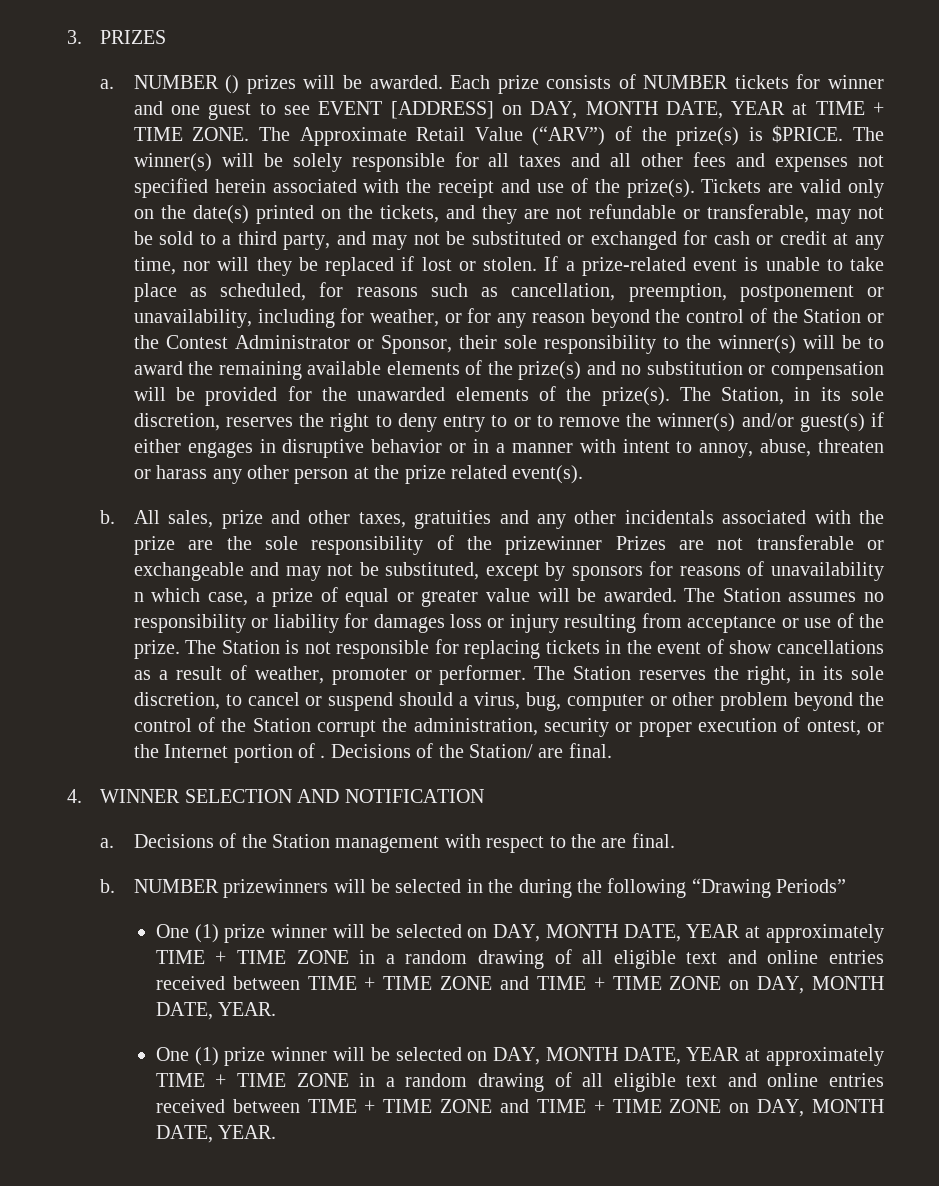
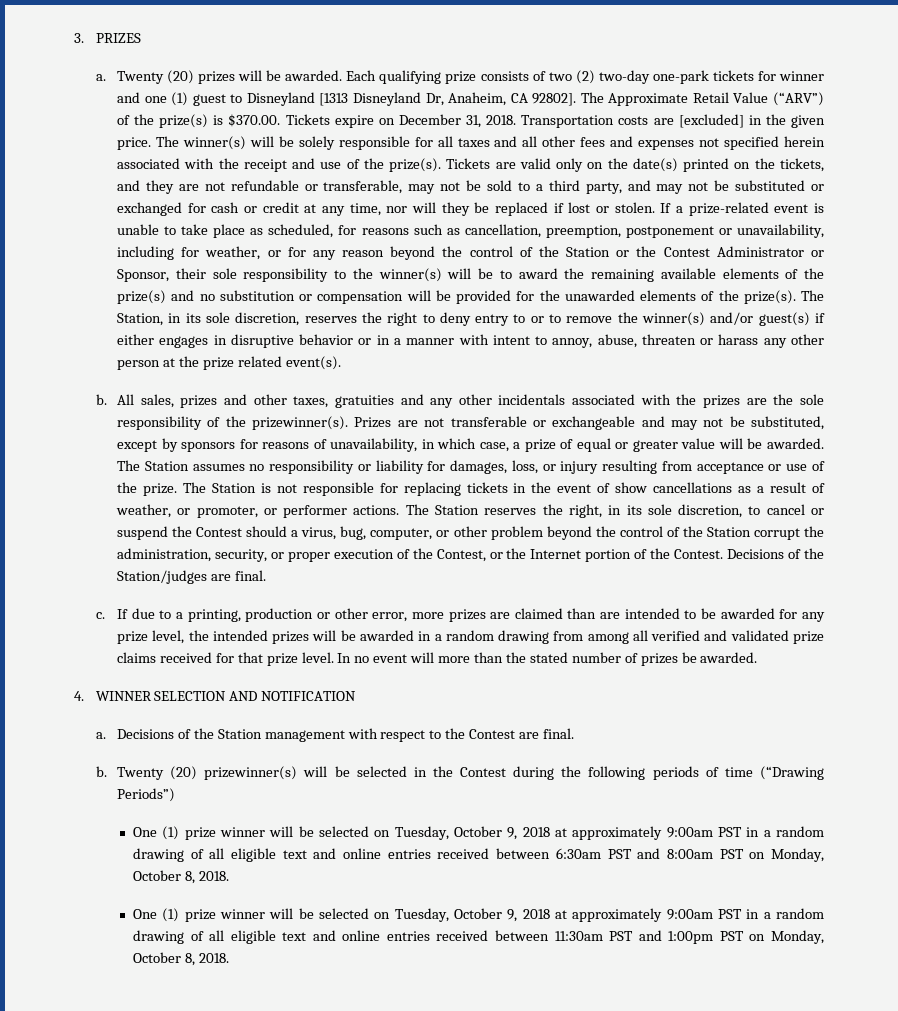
- NUMBER () prizes will be awarded.
+ Twenty (20) prizes will be awarded.
- Each prize consists of NUMBER tickets for winner and one guest to see EVENT [ADDRESS] on DAY, MONTH DATE, YEAR at TIME + TIME ZONE.
+ Each qualifying prize consists of two (2) two-day one-park tickets for winner and one (1) guest to Disneyland [1313 Disneyland Dr, Anaheim, CA 92802].
- The Approximate Retail Value (“ARV”) of the prize(s) is $PRICE.
+ The Approximate Retail Value (“ARV”) of the prize(s) is $370.00. Tickets expire on December 31, 2018. Transportation costs are [excluded] in the given price.
- All sales, prize and other taxes, gratuities and any other incidentals associated with the prize are the sole responsibility of the prizewinner Prizes are not transferable or exchangeable and may not be substituted, except by sponsors for reasons of unavailability n which case, a prize of equal or greater value will be awarded.
+ All sales, prizes and other taxes, gratuities and any other incidentals associated with the prizes are the sole responsibility of the prizewinner(s). Prizes are not transferable or exchangeable and may not be substituted, except by sponsors for reasons of unavailability, in which case, a prize of equal or greater value will be awarded.
- The Station assumes no responsibility or liability for damages loss or injury resulting from acceptance or use of the prize.
+ The Station assumes no responsibility or liability for damages, loss, or injury resulting from acceptance or use of the prize.
- The Station is not responsible for replacing tickets in the event of show cancellations as a result of weather, promoter or performer.
+ The Station is not responsible for replacing tickets in the event of show cancellations as a result of weather, or promoter, or performer actions.
- The Station reserves the right, in its sole discretion, to cancel or suspend should a virus, bug, computer or other problem beyond the control of the Station corrupt the administration, security or proper execution of ontest, or the Internet portion of . Decisions of the Station/ are final.
+ The Station reserves the right, in its sole discretion, to cancel or suspend the Contest should a virus, bug, computer, or other problem beyond the control of the Station corrupt the administration, security, or proper execution of the Contest, or the Internet portion of the Contest. Decisions of the Station/judges are final.
+ c. If due to a printing, production or other error, more prizes are claimed than are intended to be awarded for any prize level, the intended prizes will be awarded in a random drawing from among all verified and validated prize claims received for that prize level. In no event will more than the stated number of prizes be awarded.
- Decisions of the Station management with respect to the are final.
+ Decisions of the Station management with respect to the Contest are final.
- NUMBER prizewinners will be selected in the during the following “Drawing Periods”
- One (1) prize winner will be selected on DAY, MONTH DATE, YEAR at approximately TIME + TIME ZONE in a random drawing of all eligible text and online entries received between TIME + TIME ZONE and TIME + TIME ZONE on DAY, MONTH DATE, YEAR.
- One (1) prize winner will be selected on DAY, MONTH DATE, YEAR at approximately TIME + TIME ZONE in a random drawing of all eligible text and online entries received between TIME + TIME ZONE and TIME + TIME ZONE on DAY, MONTH DATE, YEAR.
+ Twenty (20) prizewinner(s) will be selected in the Contest during the following periods of time (“Drawing Periods”)
+ One (1) prize winner will be selected on Tuesday, October 9, 2018 at approximately 9:00am PST in a random drawing of all eligible text and online entries received between 6:30am PST and 8:00am PST on Monday, October 8, 2018.
+ One (1) prize winner will be selected on Tuesday, October 9, 2018 at approximately 9:00am PST in a random drawing of all eligible text and online entries received between 11:30am PST and 1:00pm PST on Monday, October 8, 2018.

